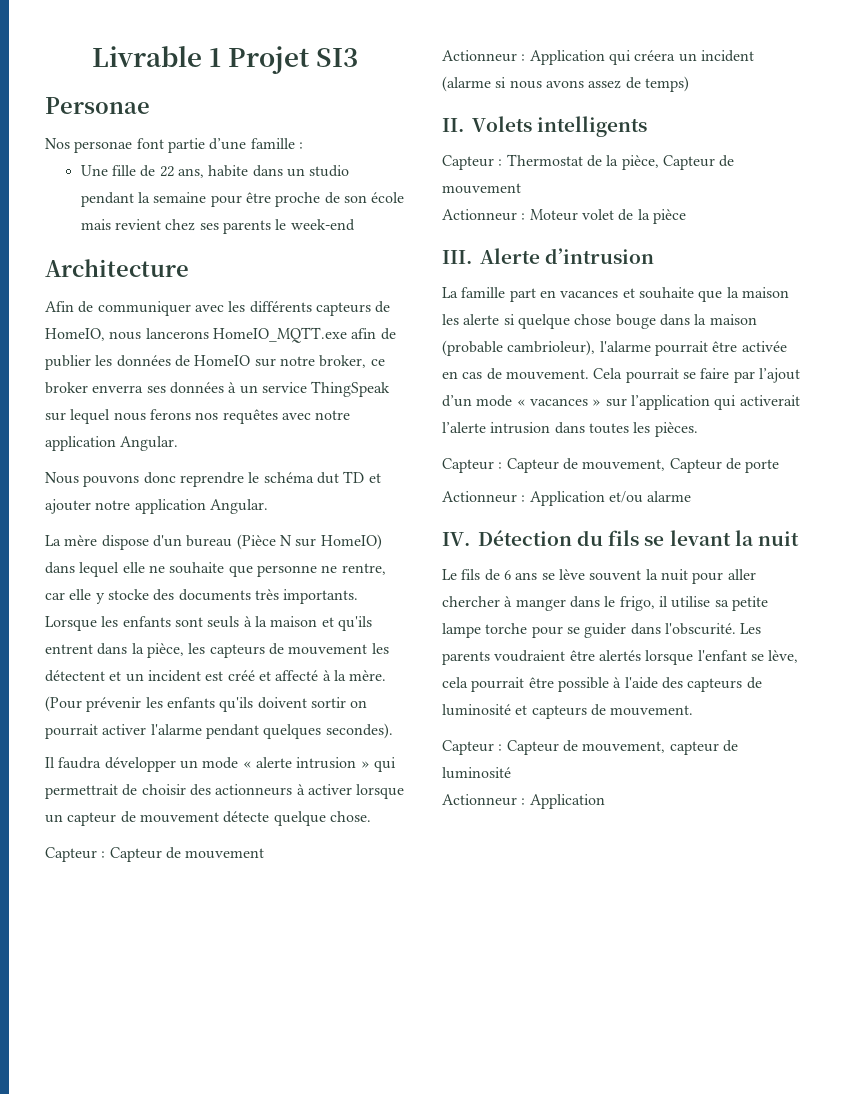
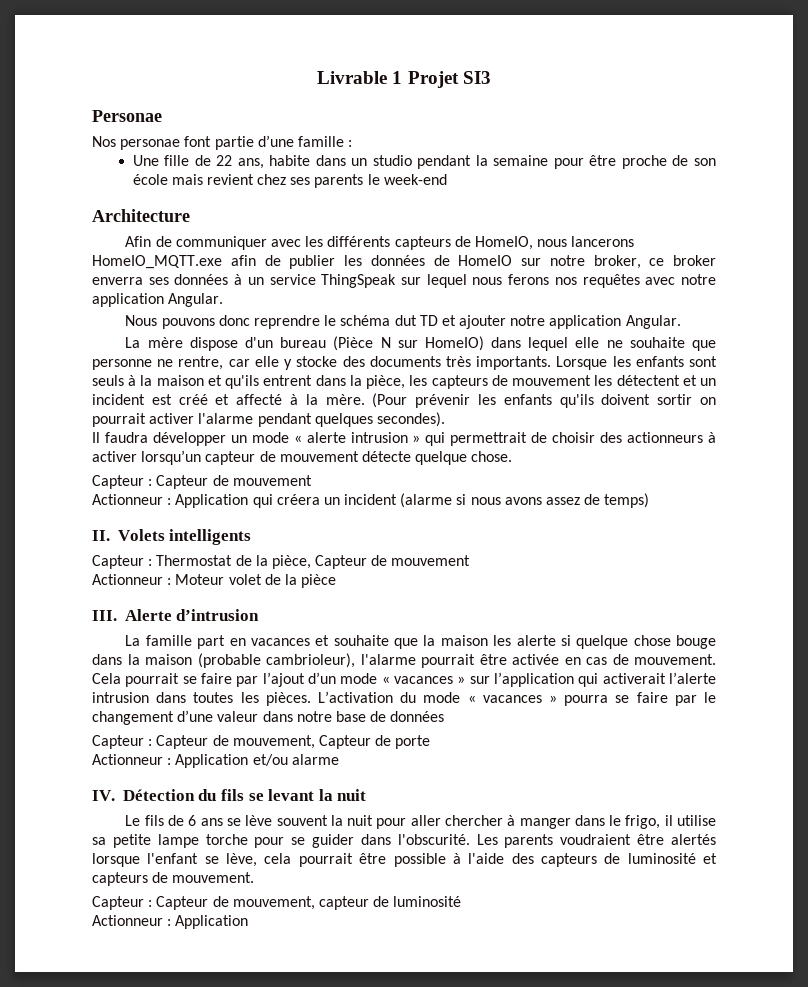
- Il faudra développer un mode « alerte intrusion » qui permettrait de choisir des actionneurs à activer lorsque un capteur de mouvement détecte quelque chose.
+ Il faudra développer un mode « alerte intrusion » qui permettrait de choisir des actionneurs à activer lorsqu’un capteur de mouvement détecte quelque chose.
+ L’activation du mode « vacances » pourra se faire par le changement d’une valeur dans notre base de données

